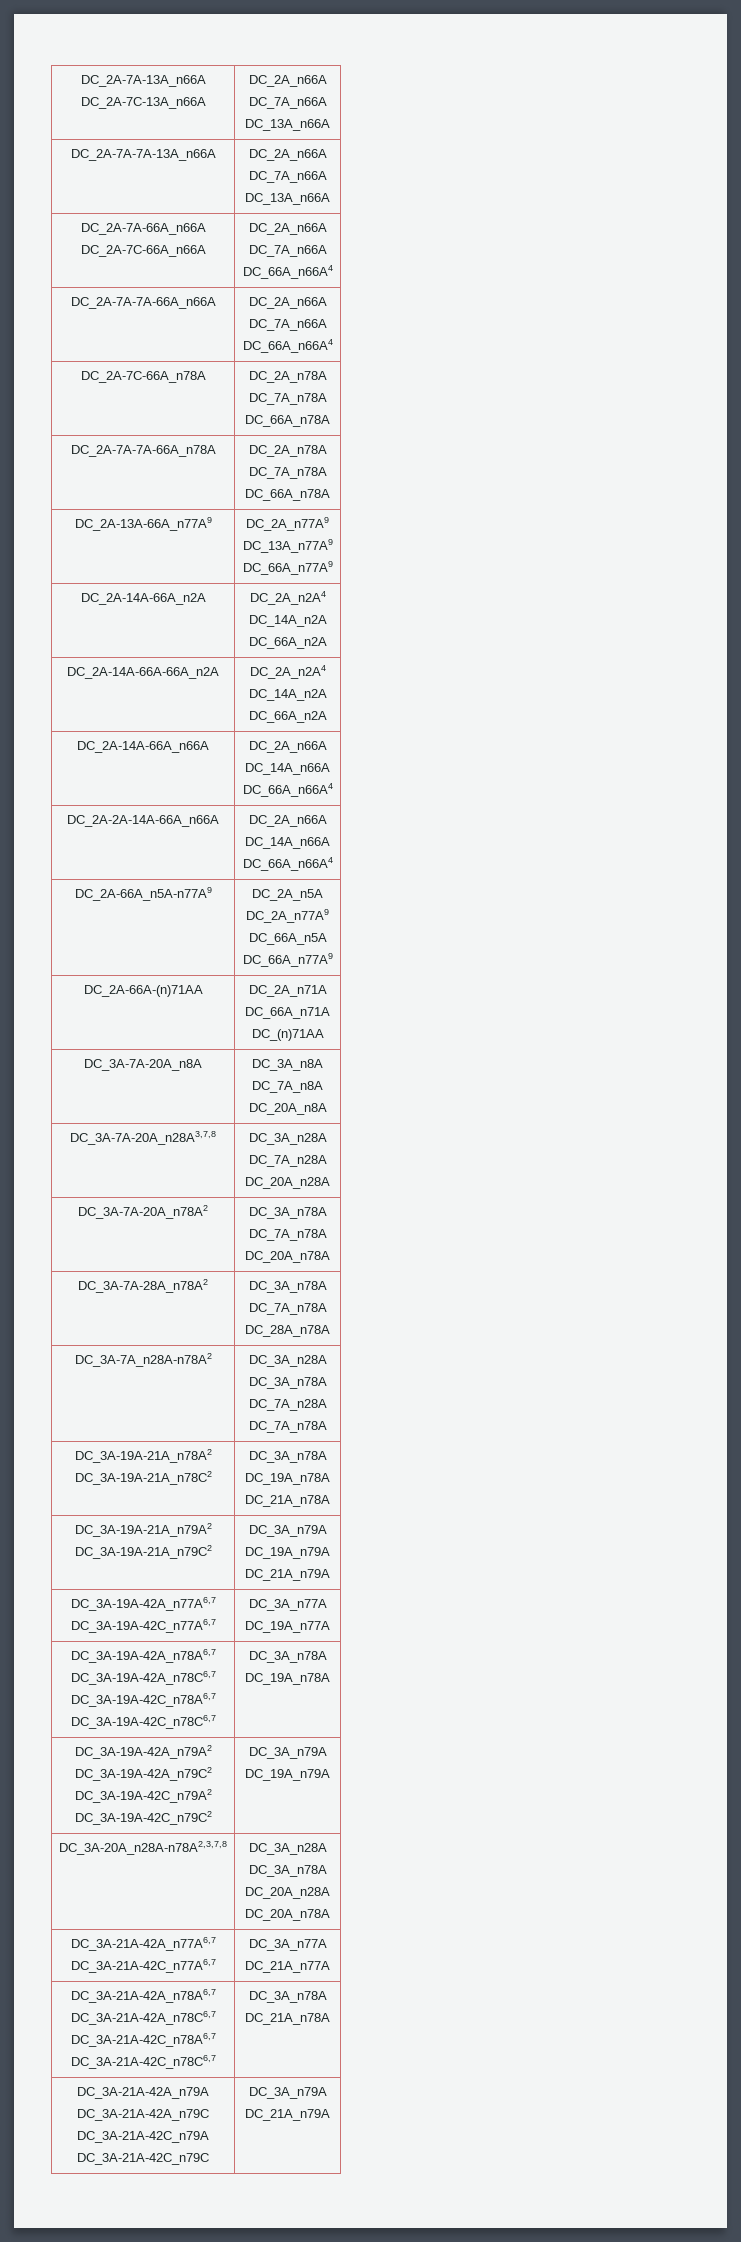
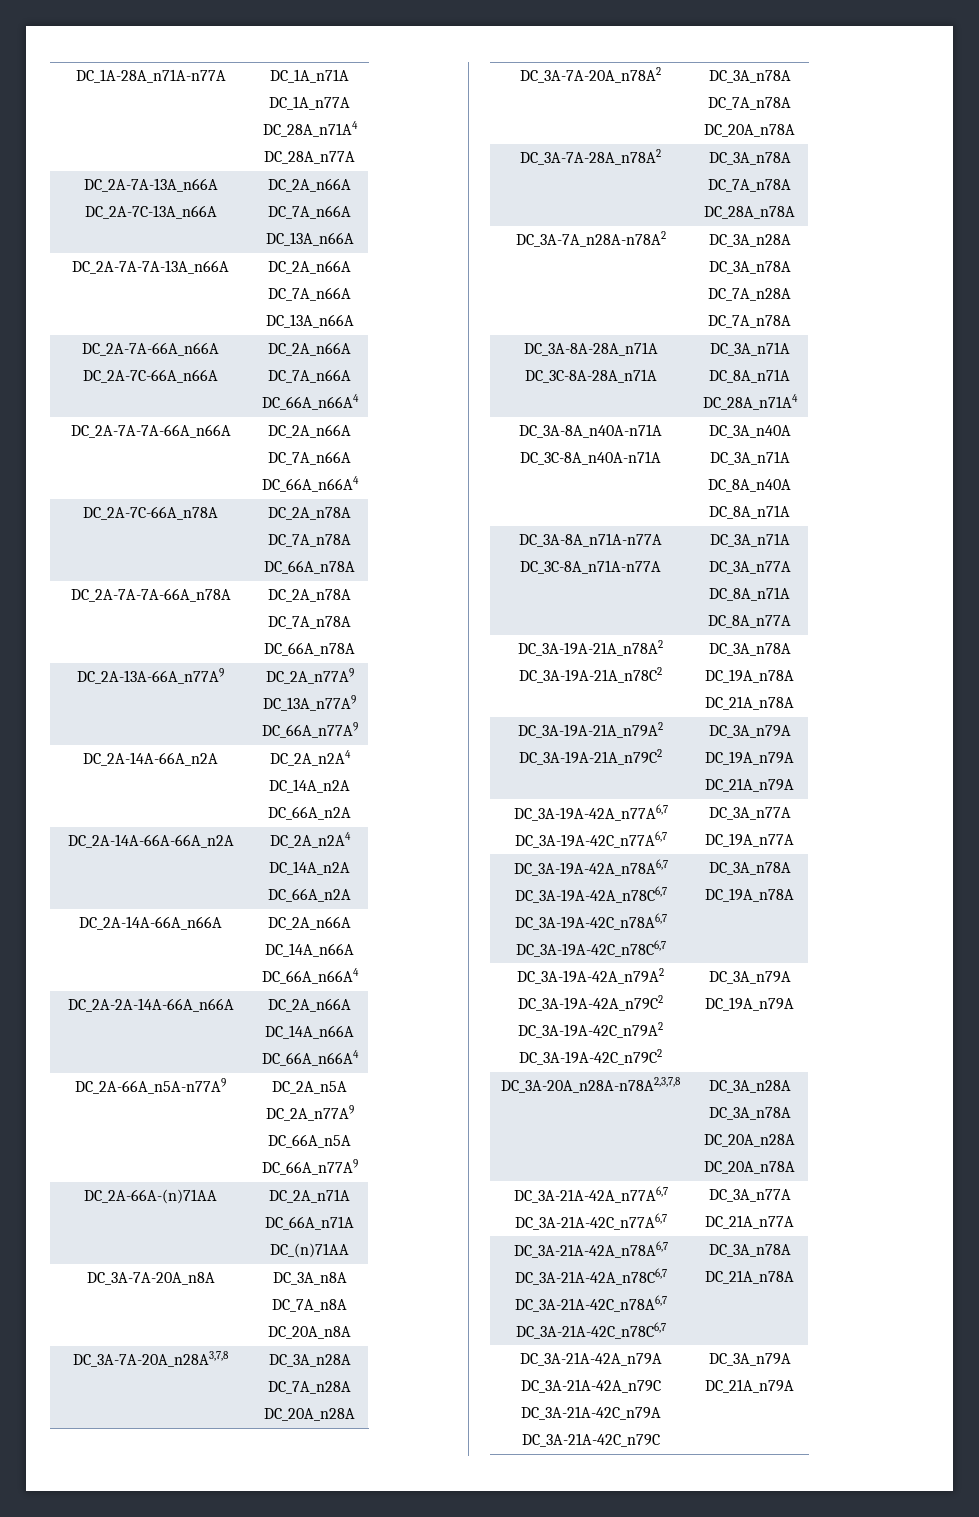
+ DC_1A-28A_n71A-n77A | DC_1A_n71A
+ DC_1A_n77A
+ DC_28A_n71A4
+ DC_28A_n77A
+ DC_3A-8A-28A_n71A
+ DC_3C-8A-28A_n71A | DC_3A_n71A
+ DC_8A_n71A
+ DC_28A_n71A4
+ DC_3A-8A_n40A-n71A
+ DC_3C-8A_n40A-n71A | DC_3A_n40A
+ DC_3A_n71A
+ DC_8A_n40A
+ DC_8A_n71A
+ DC_3A-8A_n71A-n77A
+ DC_3C-8A_n71A-n77A | DC_3A_n71A
+ DC_3A_n77A
+ DC_8A_n71A
+ DC_8A_n77A

